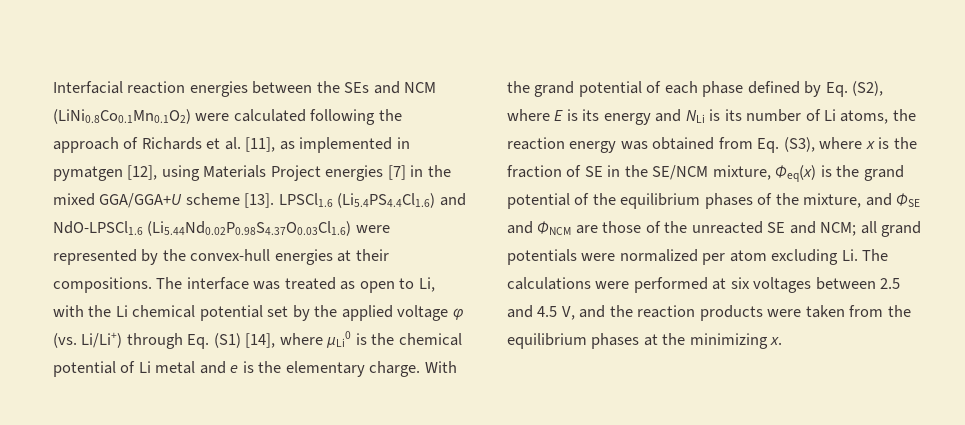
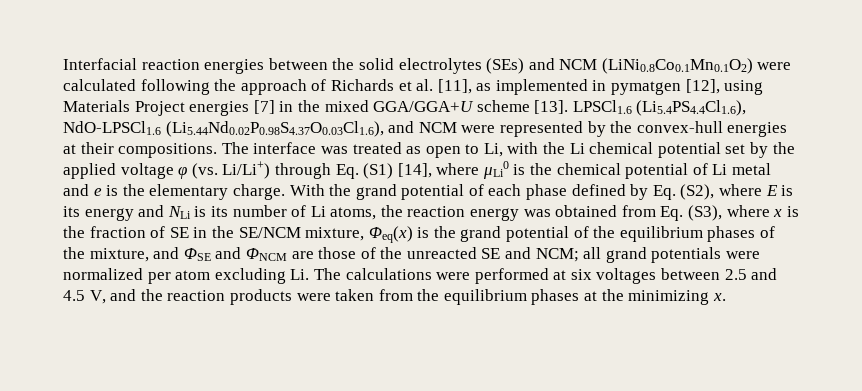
- Interfacial reaction energies between the SEs and NCM (LiNi0.8Co0.1Mn0.1O2) were calculated following the approach of Richards et al. [11], as implemented in pymatgen [12], using Materials Project energies [7] in the mixed GGA/GGA+U scheme [13].
+ Interfacial reaction energies between the solid electrolytes (SEs) and NCM (LiNi0.8Co0.1Mn0.1O2) were calculated following the approach of Richards et al. [11], as implemented in pymatgen [12], using Materials Project energies [7] in the mixed GGA/GGA+U scheme [13].
- LPSCl1.6 (Li5.4PS4.4Cl1.6) and NdO-LPSCl1.6 (Li5.44Nd0.02P0.98S4.37O0.03Cl1.6) were represented by the convex-hull energies at their compositions.
+ LPSCl1.6 (Li5.4PS4.4Cl1.6), NdO-LPSCl1.6 (Li5.44Nd0.02P0.98S4.37O0.03Cl1.6), and NCM were represented by the convex-hull energies at their compositions.

